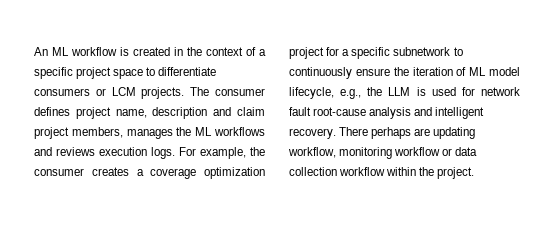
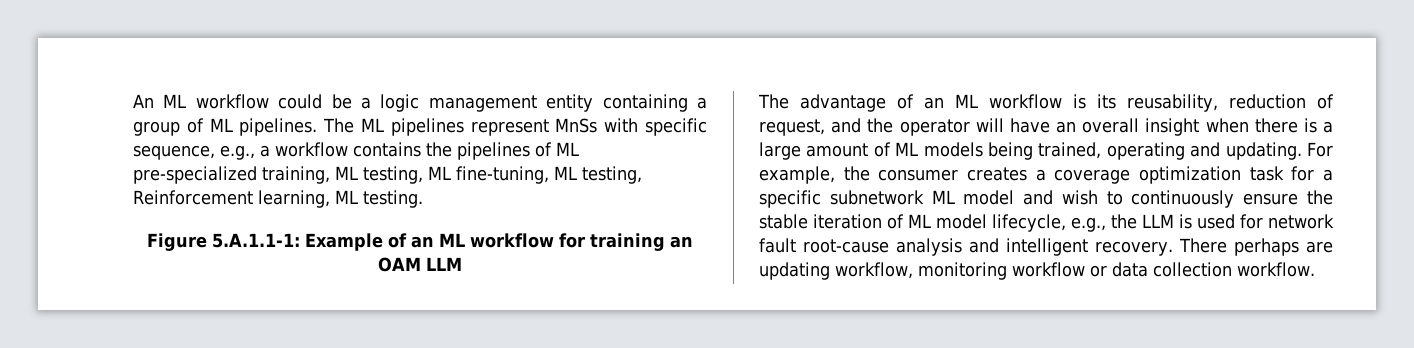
- An ML workflow is created in the context of a specific project space to differentiate consumers or LCM projects. The consumer defines project name, description and claim project members, manages the ML workflows and reviews execution logs.
+ An ML workflow could be a logic management entity containing a group of ML pipelines. The ML pipelines represent MnSs with specific sequence, e.g., a workflow contains the pipelines of ML pre-specialized training, ML testing, ML fine-tuning, ML testing, Reinforcement learning, ML testing.
+ Figure 5.A.1.1-1: Example of an ML workflow for training an OAM LLM
+ The advantage of an ML workflow is its reusability, reduction of request, and the operator will have an overall insight when there is a large amount of ML models being trained, operating and updating.
- For example, the consumer creates a coverage optimization project for a specific subnetwork to continuously ensure the iteration of ML model lifecycle, e.g., the LLM is used for network fault root-cause analysis and intelligent recovery.
+ For example, the consumer creates a coverage optimization task for a specific subnetwork ML model and wish to continuously ensure the stable iteration of ML model lifecycle, e.g., the LLM is used for network fault root-cause analysis and intelligent recovery.
- There perhaps are updating workflow, monitoring workflow or data collection workflow within the project.
+ There perhaps are updating workflow, monitoring workflow or data collection workflow.

